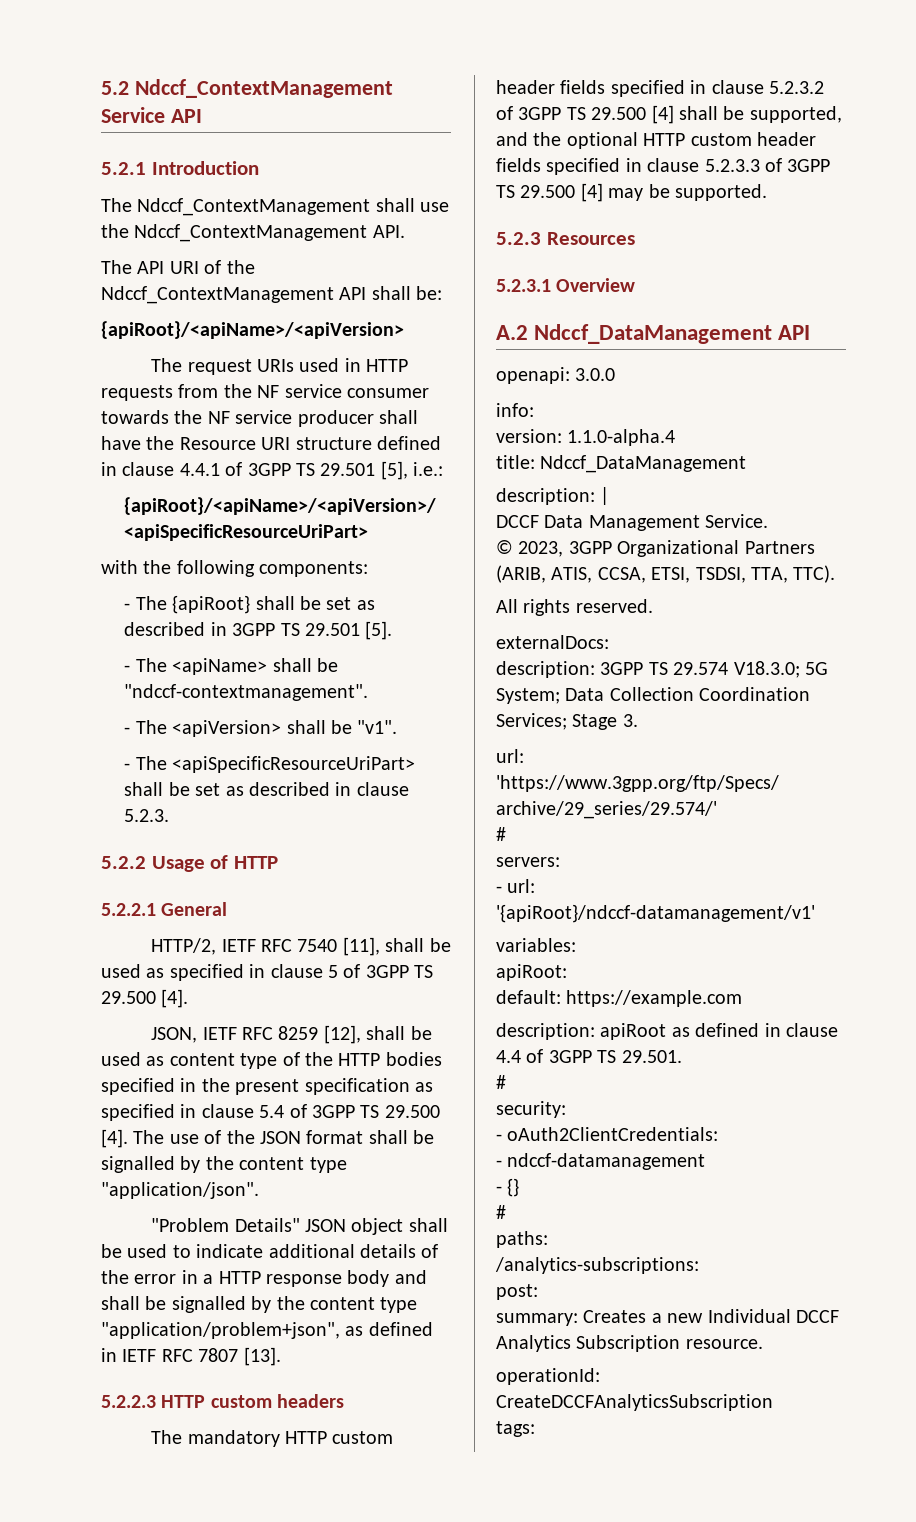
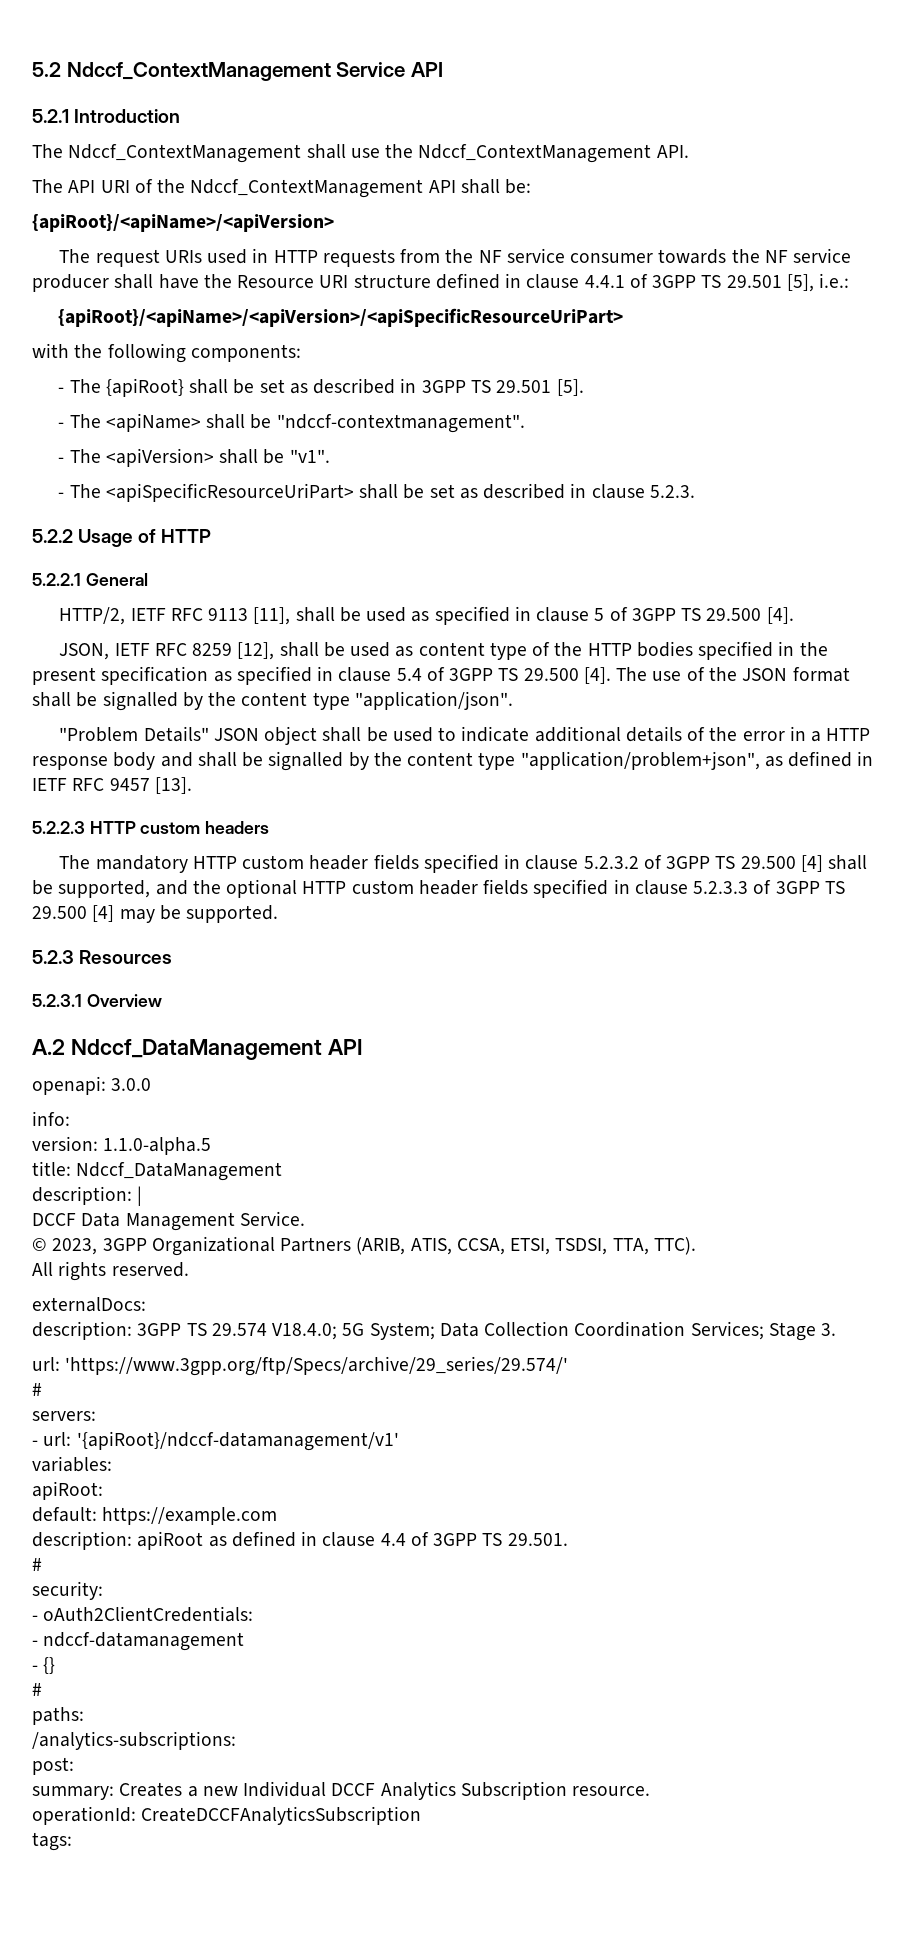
- HTTP/2, IETF RFC 7540 [11], shall be used as specified in clause 5 of 3GPP TS 29.500 [4].
+ HTTP/2, IETF RFC 9113 [11], shall be used as specified in clause 5 of 3GPP TS 29.500 [4].
- "Problem Details" JSON object shall be used to indicate additional details of the error in a HTTP response body and shall be signalled by the content type "application/problem+json", as defined in IETF RFC 7807 [13].
+ "Problem Details" JSON object shall be used to indicate additional details of the error in a HTTP response body and shall be signalled by the content type "application/problem+json", as defined in IETF RFC 9457 [13].
- version: 1.1.0-alpha.4
+ version: 1.1.0-alpha.5
- description: 3GPP TS 29.574 V18.3.0; 5G System; Data Collection Coordination Services; Stage 3.
+ description: 3GPP TS 29.574 V18.4.0; 5G System; Data Collection Coordination Services; Stage 3.

